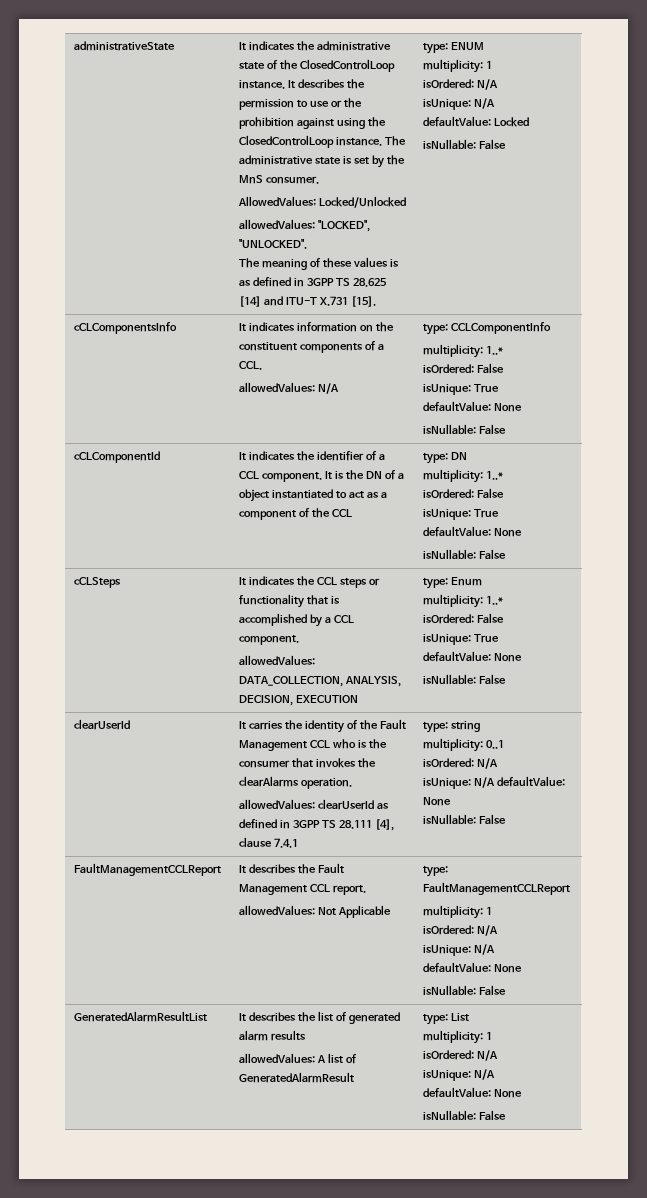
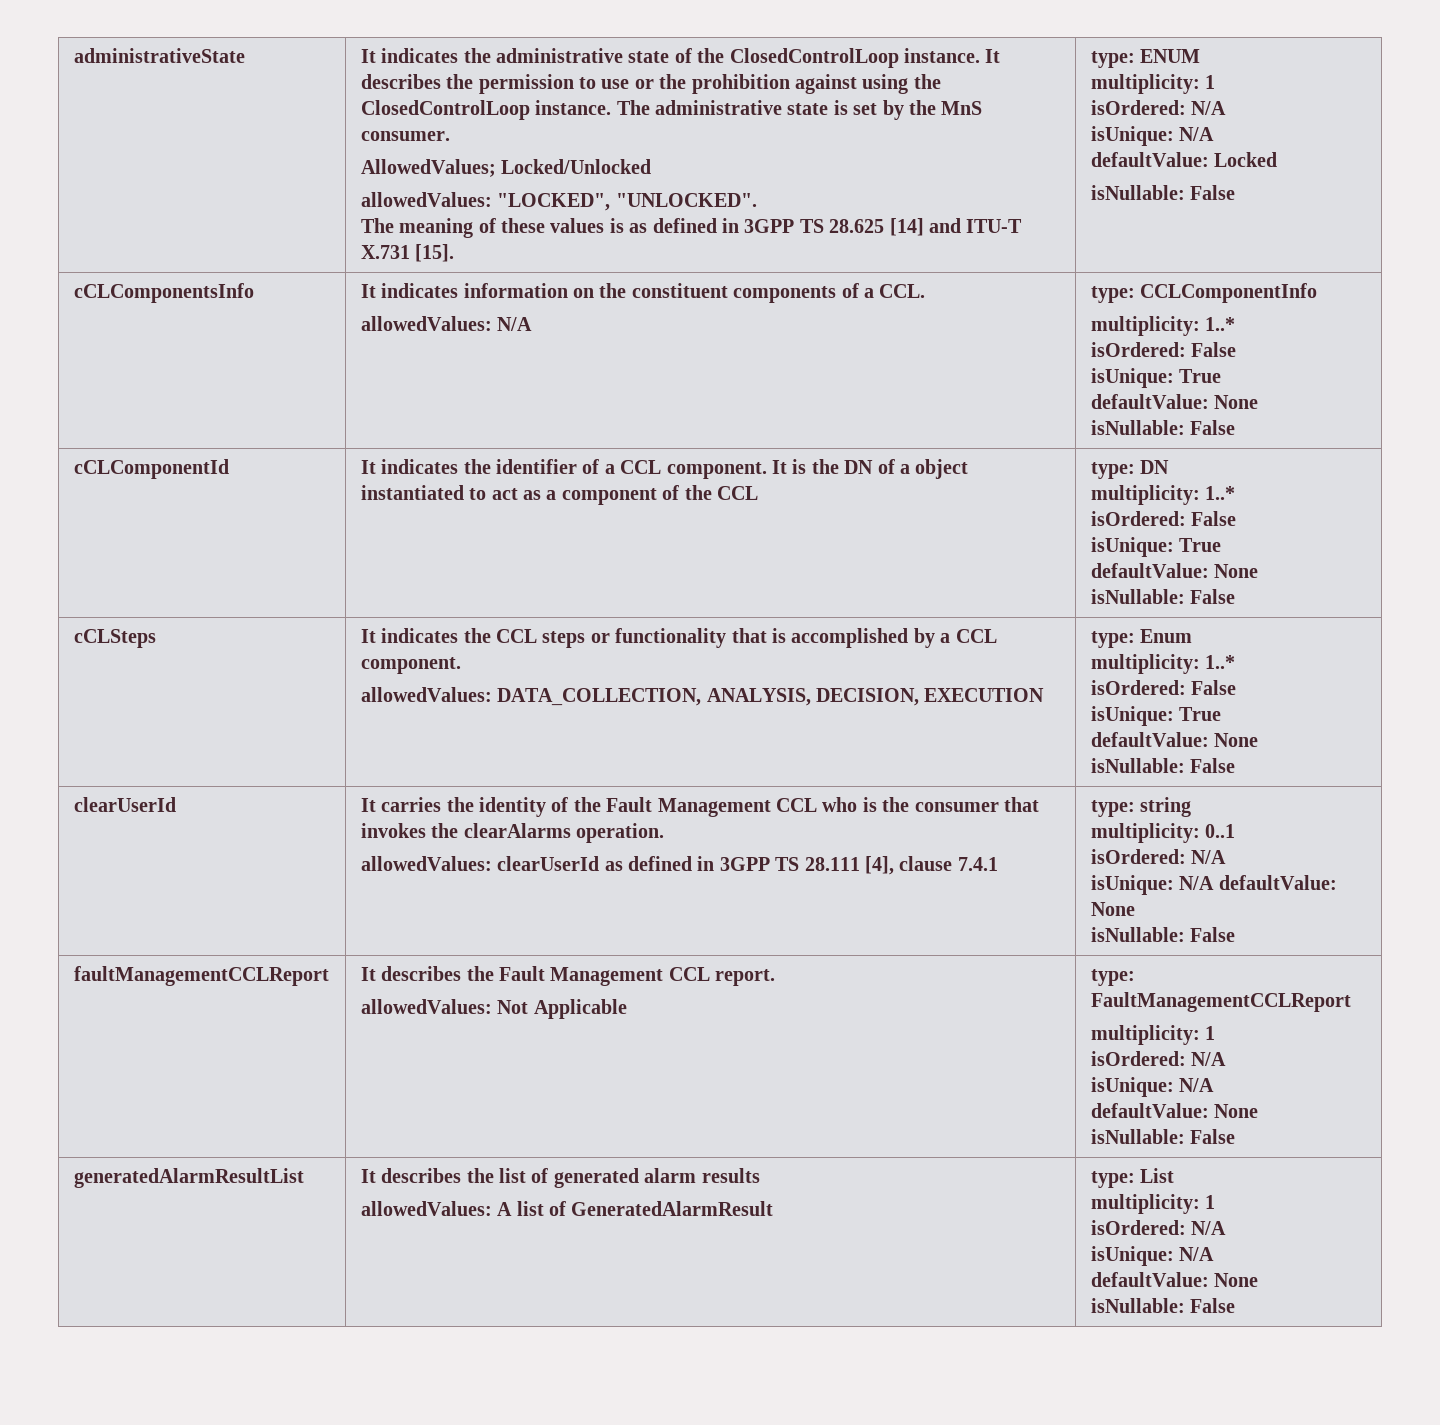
- FaultManagementCCLReport | It describes the Fault Management CCL report.
+ faultManagementCCLReport | It describes the Fault Management CCL report.
- GeneratedAlarmResultList | It describes the list of generated alarm results
+ generatedAlarmResultList | It describes the list of generated alarm results

